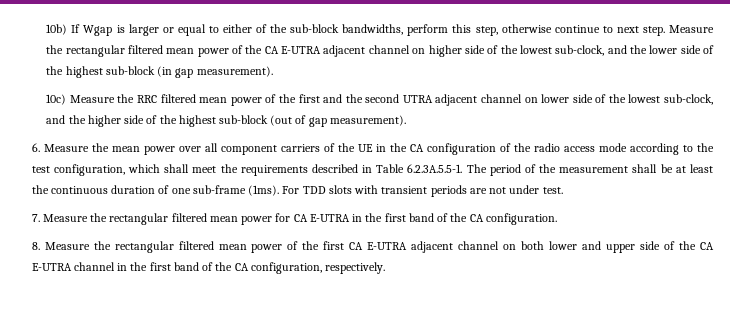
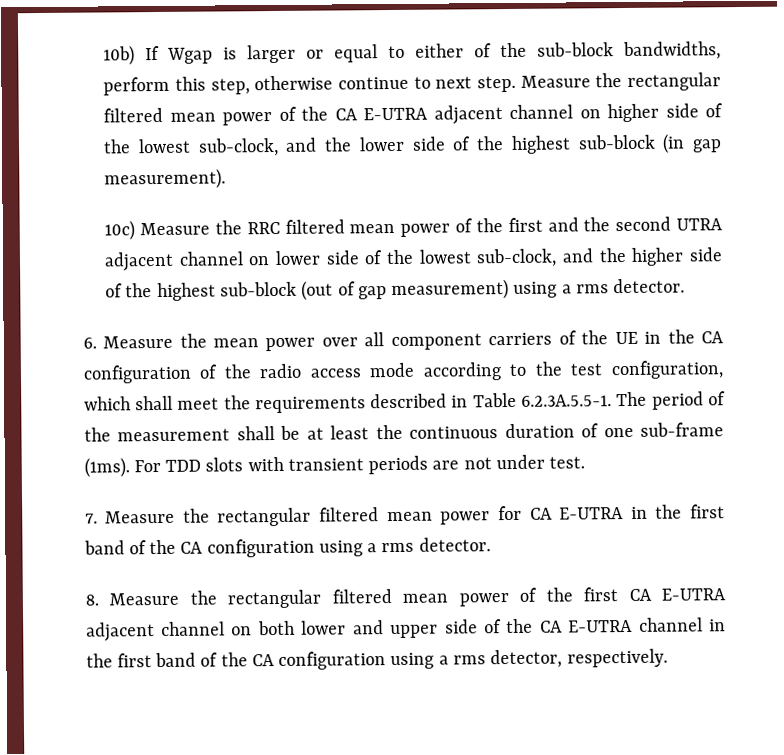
- 10c) Measure the RRC filtered mean power of the first and the second UTRA adjacent channel on lower side of the lowest sub-clock, and the higher side of the highest sub-block (out of gap measurement).
+ 10c) Measure the RRC filtered mean power of the first and the second UTRA adjacent channel on lower side of the lowest sub-clock, and the higher side of the highest sub-block (out of gap measurement) using a rms detector.
- 7. Measure the rectangular filtered mean power for CA E-UTRA in the first band of the CA configuration.
+ 7. Measure the rectangular filtered mean power for CA E-UTRA in the first band of the CA configuration using a rms detector.
- 8. Measure the rectangular filtered mean power of the first CA E-UTRA adjacent channel on both lower and upper side of the CA E-UTRA channel in the first band of the CA configuration, respectively.
+ 8. Measure the rectangular filtered mean power of the first CA E-UTRA adjacent channel on both lower and upper side of the CA E-UTRA channel in the first band of the CA configuration using a rms detector, respectively.

